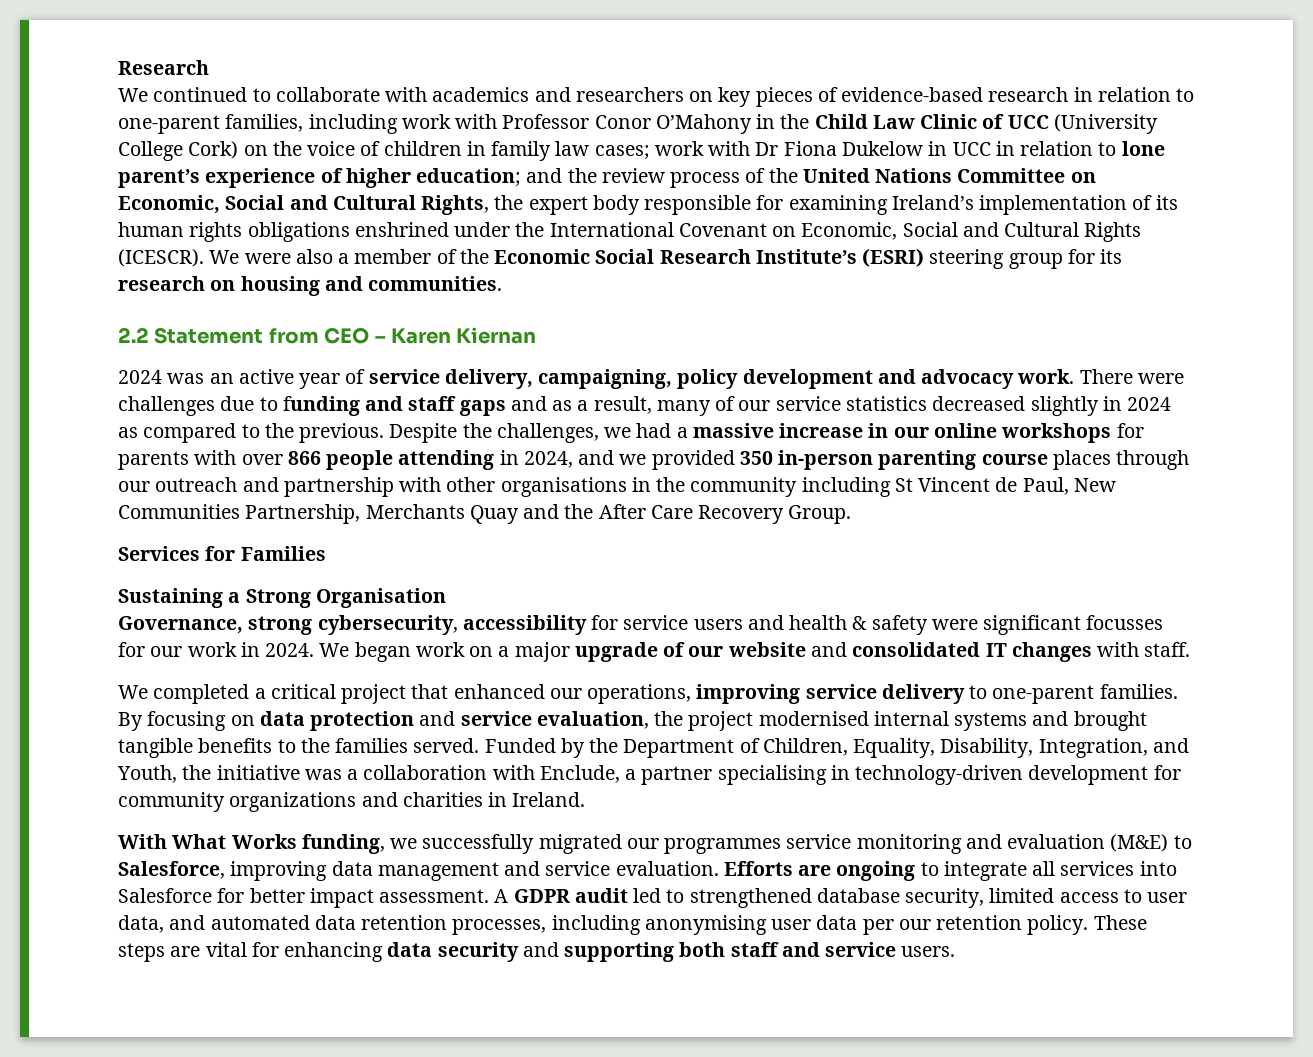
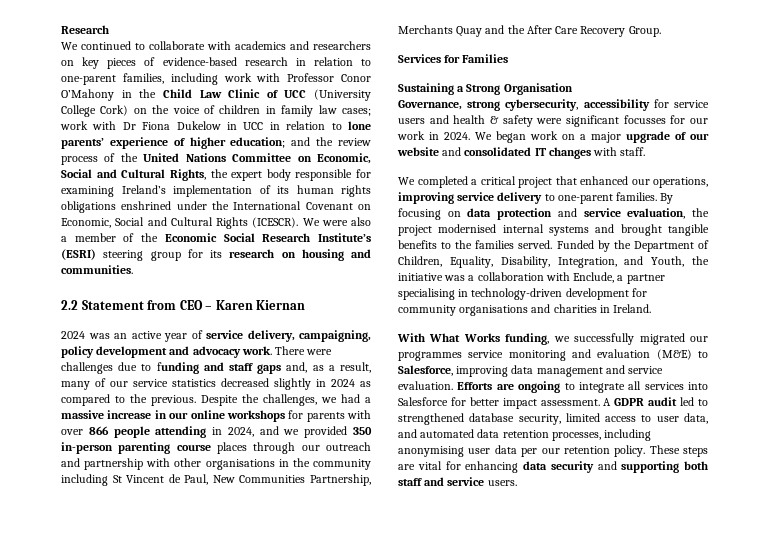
- work with Dr Fiona Dukelow in UCC in relation to lone parent’s experience of higher education;
+ work with Dr Fiona Dukelow in UCC in relation to lone parents’ experience of higher education;
- There were challenges due to funding and staff gaps and as a result, many of our service statistics decreased slightly in 2024 as compared to the previous.
+ There were challenges due to funding and staff gaps and, as a result, many of our service statistics decreased slightly in 2024 as compared to the previous.
- Funded by the Department of Children, Equality, Disability, Integration, and Youth, the initiative was a collaboration with Enclude, a partner specialising in technology-driven development for community organizations and charities in Ireland.
+ Funded by the Department of Children, Equality, Disability, Integration, and Youth, the initiative was a collaboration with Enclude, a partner specialising in technology-driven development for community organisations and charities in Ireland.

